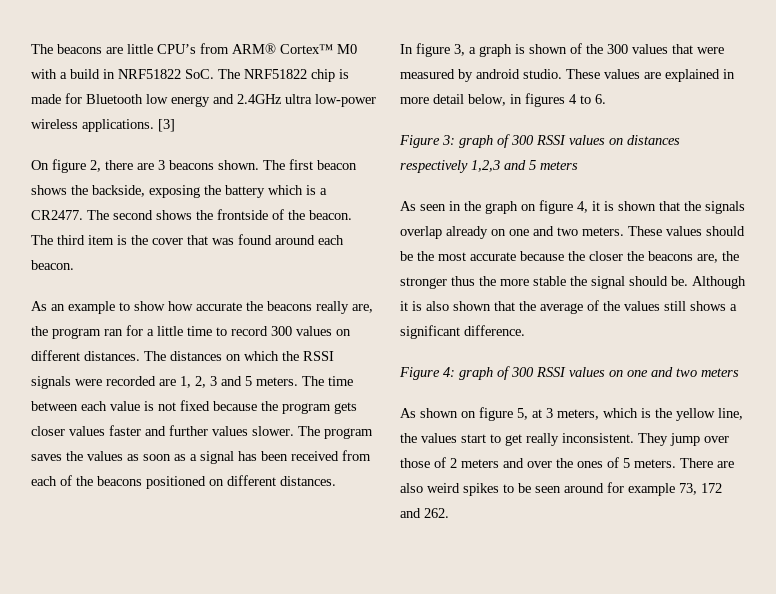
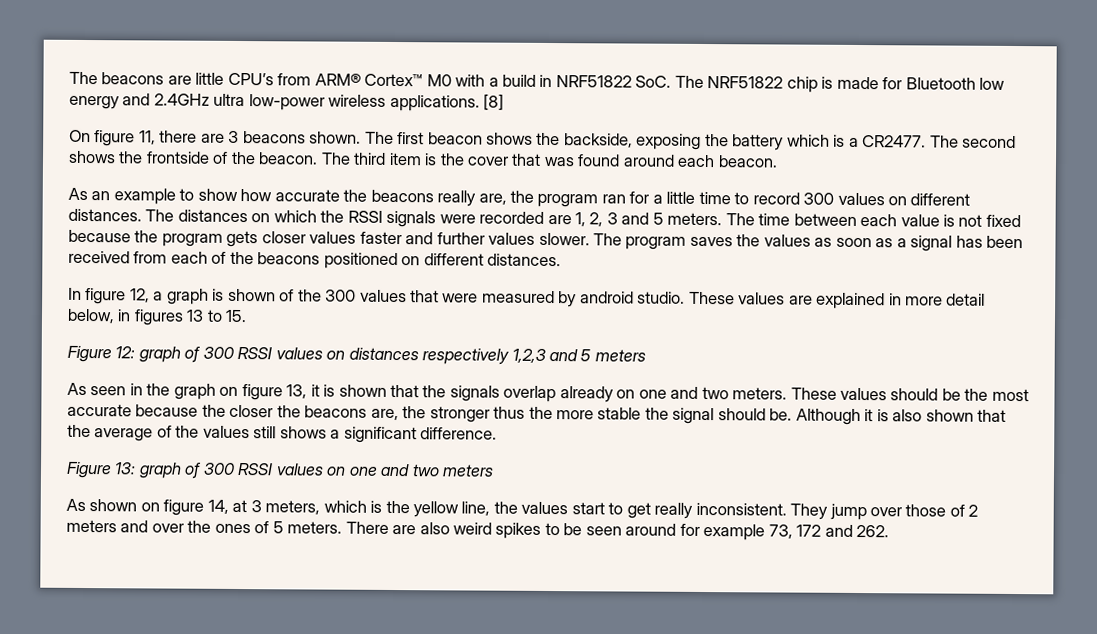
- [3]
+ [8]
- On figure 2, there are 3 beacons shown.
+ On figure 11, there are 3 beacons shown.
- In figure 3, a graph is shown of the 300 values that were measured by android studio.
+ In figure 12, a graph is shown of the 300 values that were measured by android studio.
- These values are explained in more detail below, in figures 4 to 6.
- Figure 3: graph of 300 RSSI values on distances respectively 1,2,3 and 5 meters
+ These values are explained in more detail below, in figures 13 to 15.
+ Figure 12: graph of 300 RSSI values on distances respectively 1,2,3 and 5 meters
- As seen in the graph on figure 4, it is shown that the signals overlap already on one and two meters.
+ As seen in the graph on figure 13, it is shown that the signals overlap already on one and two meters.
- Figure 4: graph of 300 RSSI values on one and two meters
+ Figure 13: graph of 300 RSSI values on one and two meters
- As shown on figure 5, at 3 meters, which is the yellow line, the values start to get really inconsistent.
+ As shown on figure 14, at 3 meters, which is the yellow line, the values start to get really inconsistent.

